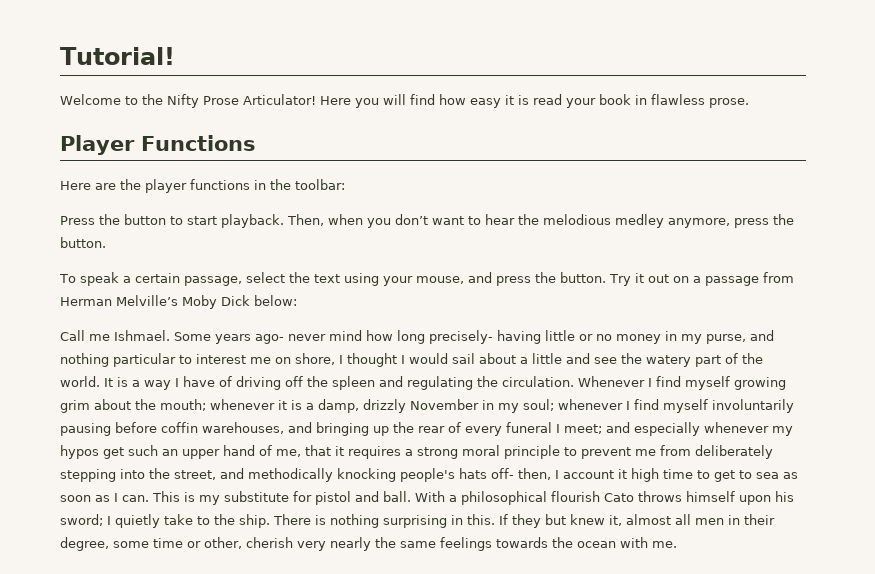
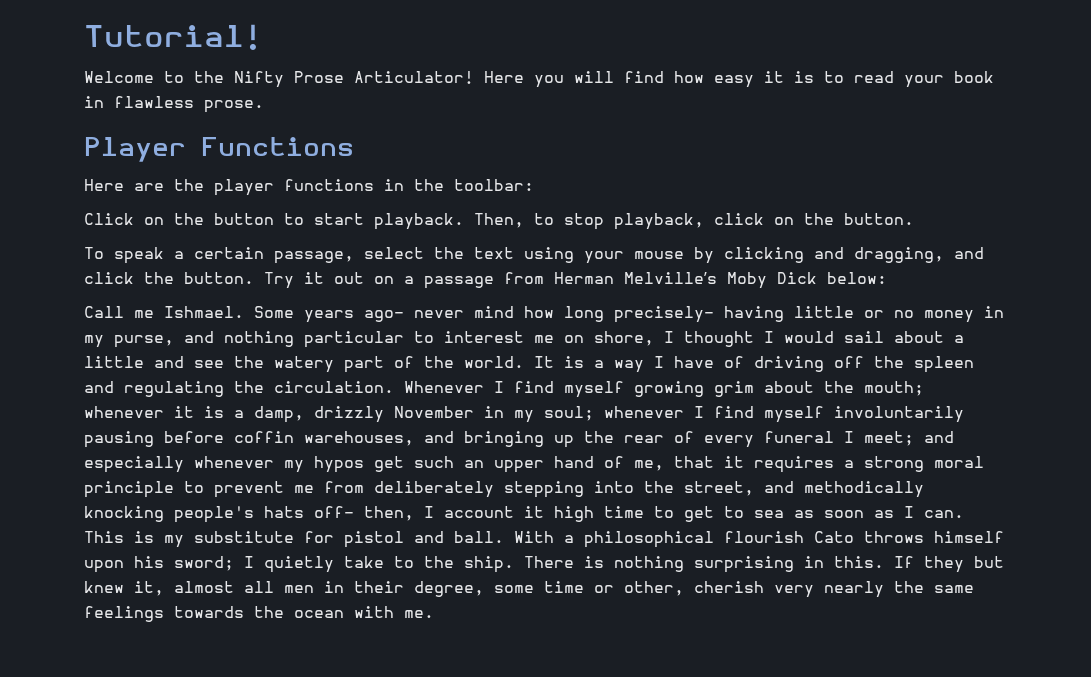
- Here you will find how easy it is read your book in flawless prose.
+ Here you will find how easy it is to read your book in flawless prose.
- Press the button to start playback.
+ Click on the button to start playback.
- Then, when you don’t want to hear the melodious medley anymore, press the button.
+ Then, to stop playback, click on the button.
- To speak a certain passage, select the text using your mouse, and press the button.
+ To speak a certain passage, select the text using your mouse by clicking and dragging, and click the button.

